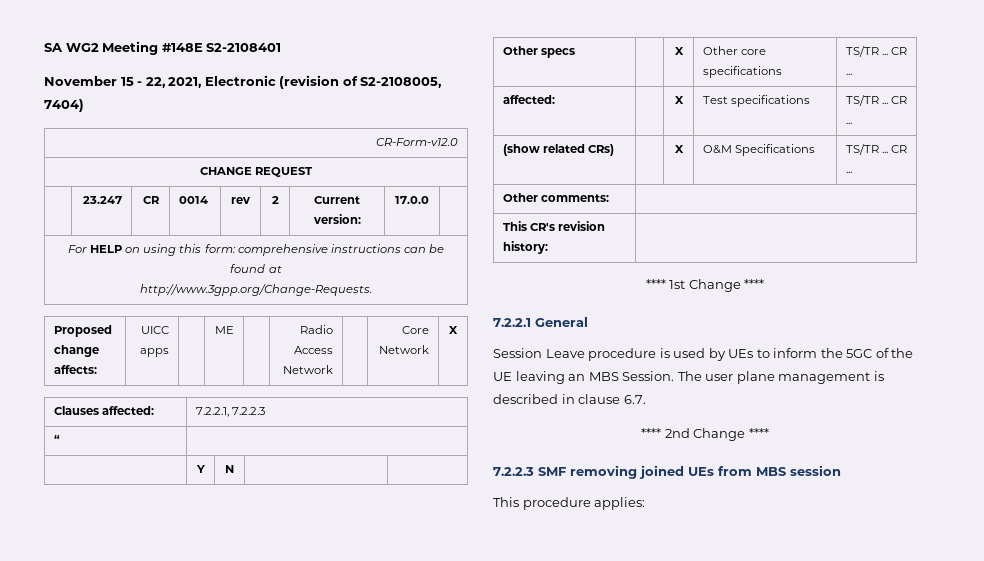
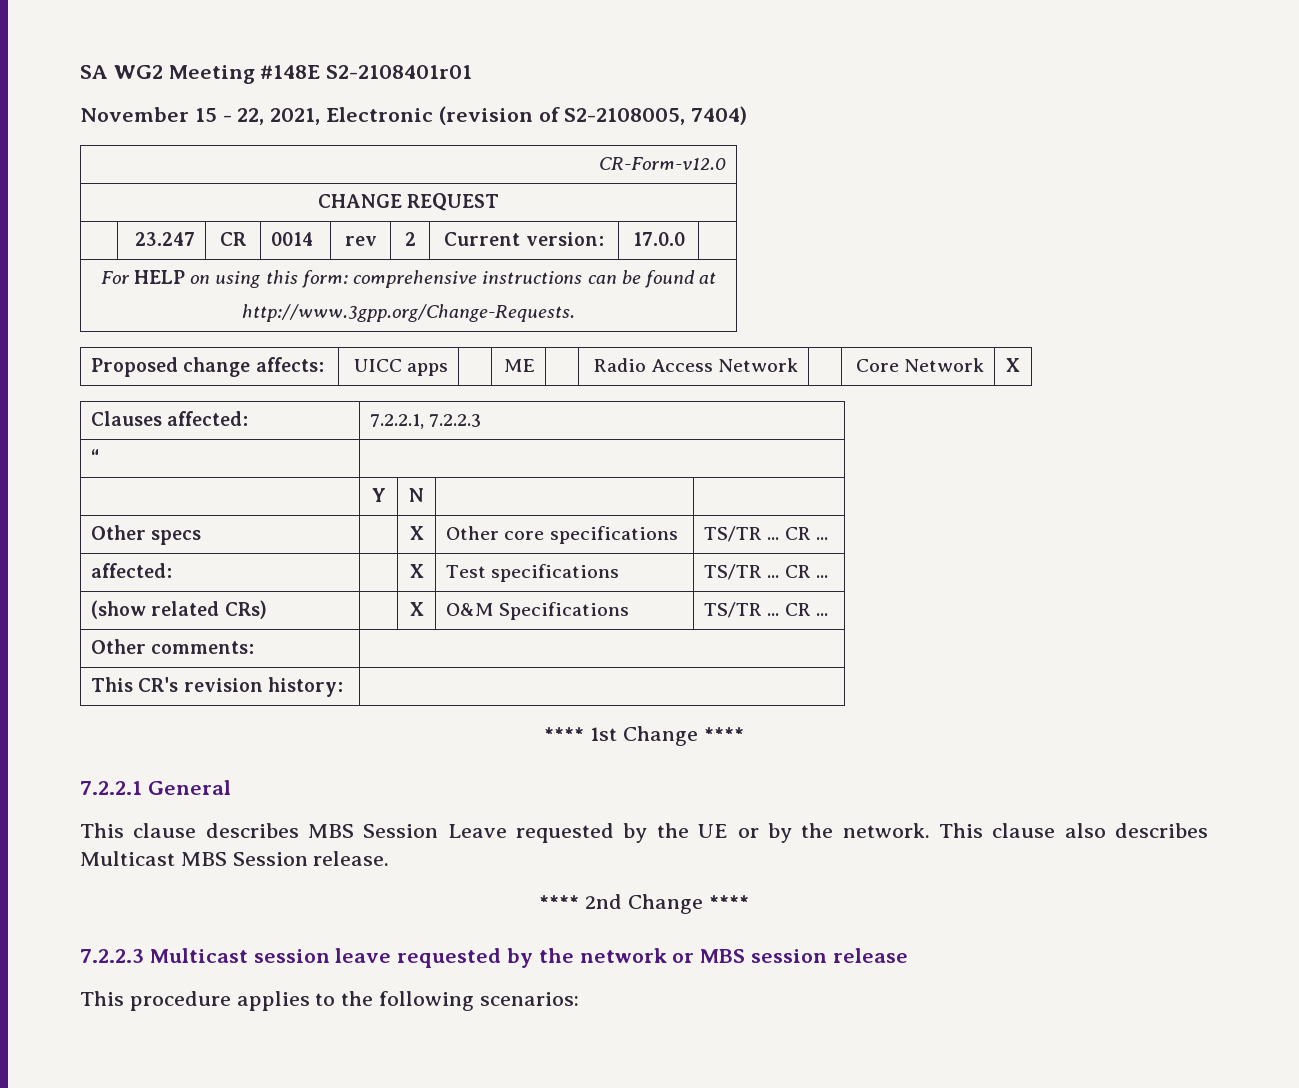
- SA WG2 Meeting #148E S2-2108401
+ SA WG2 Meeting #148E S2-2108401r01
- Session Leave procedure is used by UEs to inform the 5GC of the UE leaving an MBS Session. The user plane management is described in clause 6.7.
+ This clause describes MBS Session Leave requested by the UE or by the network. This clause also describes Multicast MBS Session release.
- 7.2.2.3 SMF removing joined UEs from MBS session
+ 7.2.2.3 Multicast session leave requested by the network or MBS session release
- This procedure applies:
+ This procedure applies to the following scenarios:

